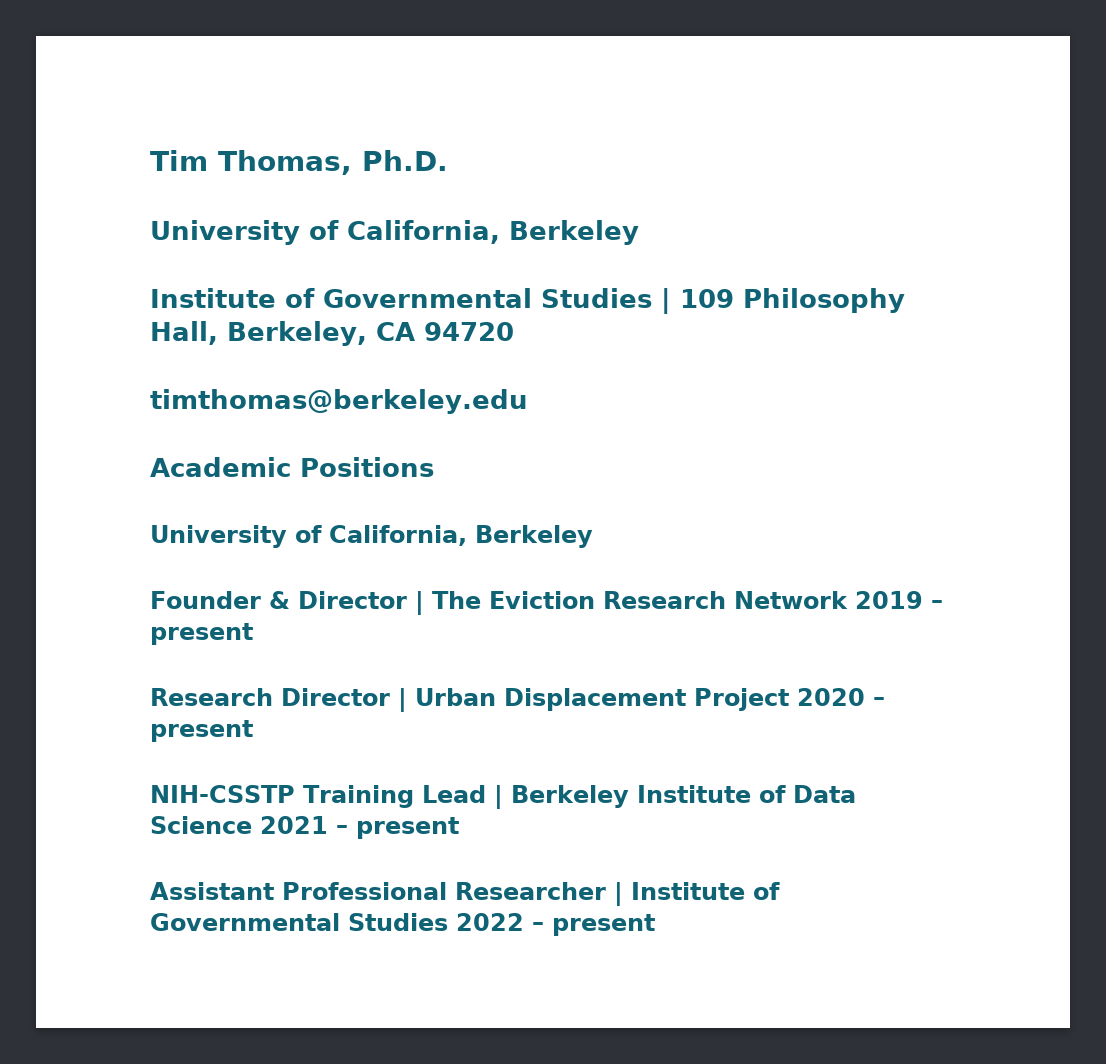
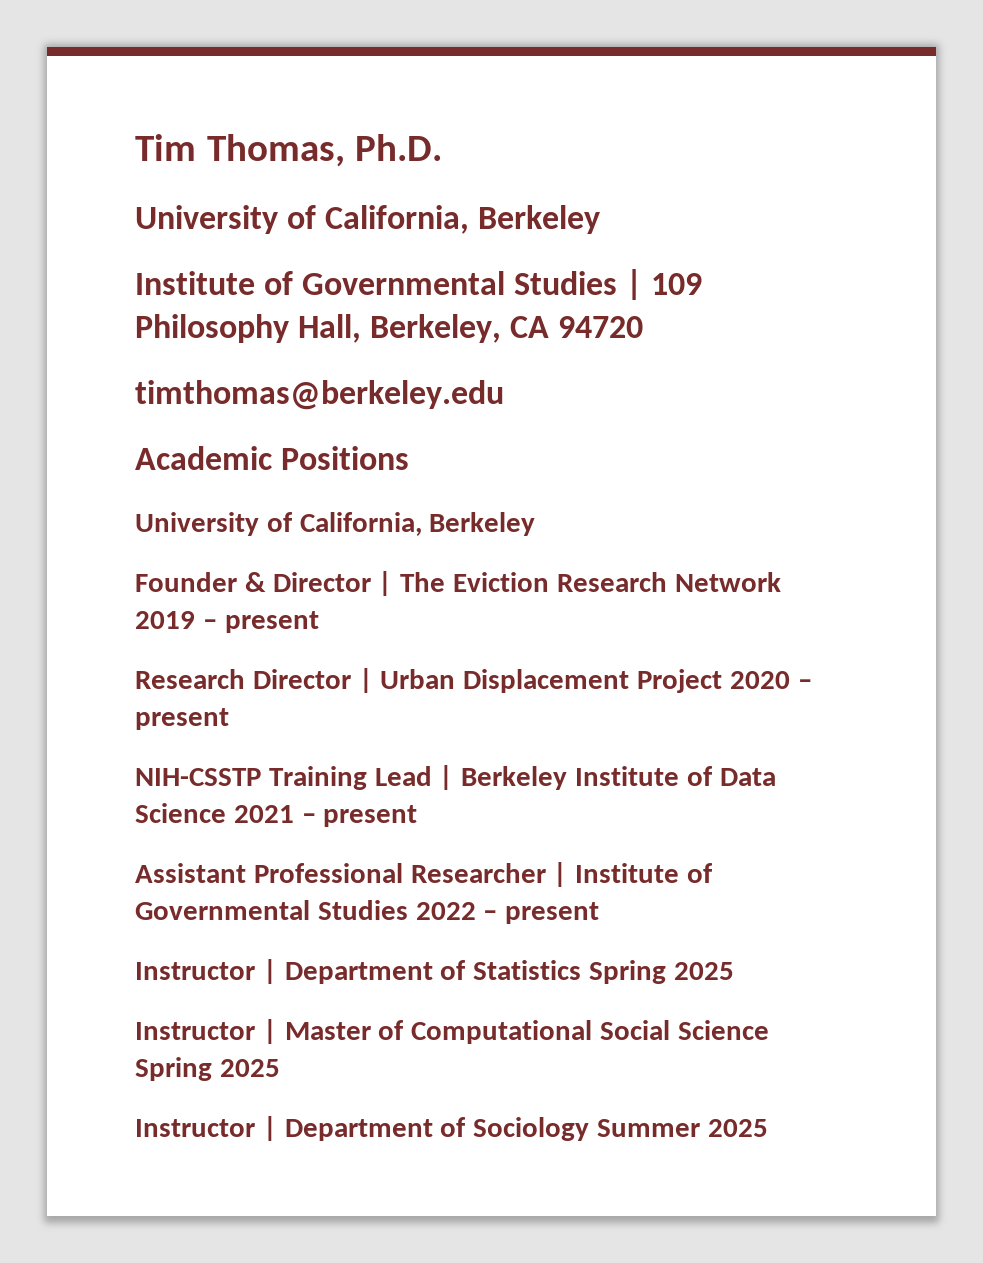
+ Instructor | Department of Statistics Spring 2025
+ Instructor | Master of Computational Social Science Spring 2025
+ Instructor | Department of Sociology Summer 2025

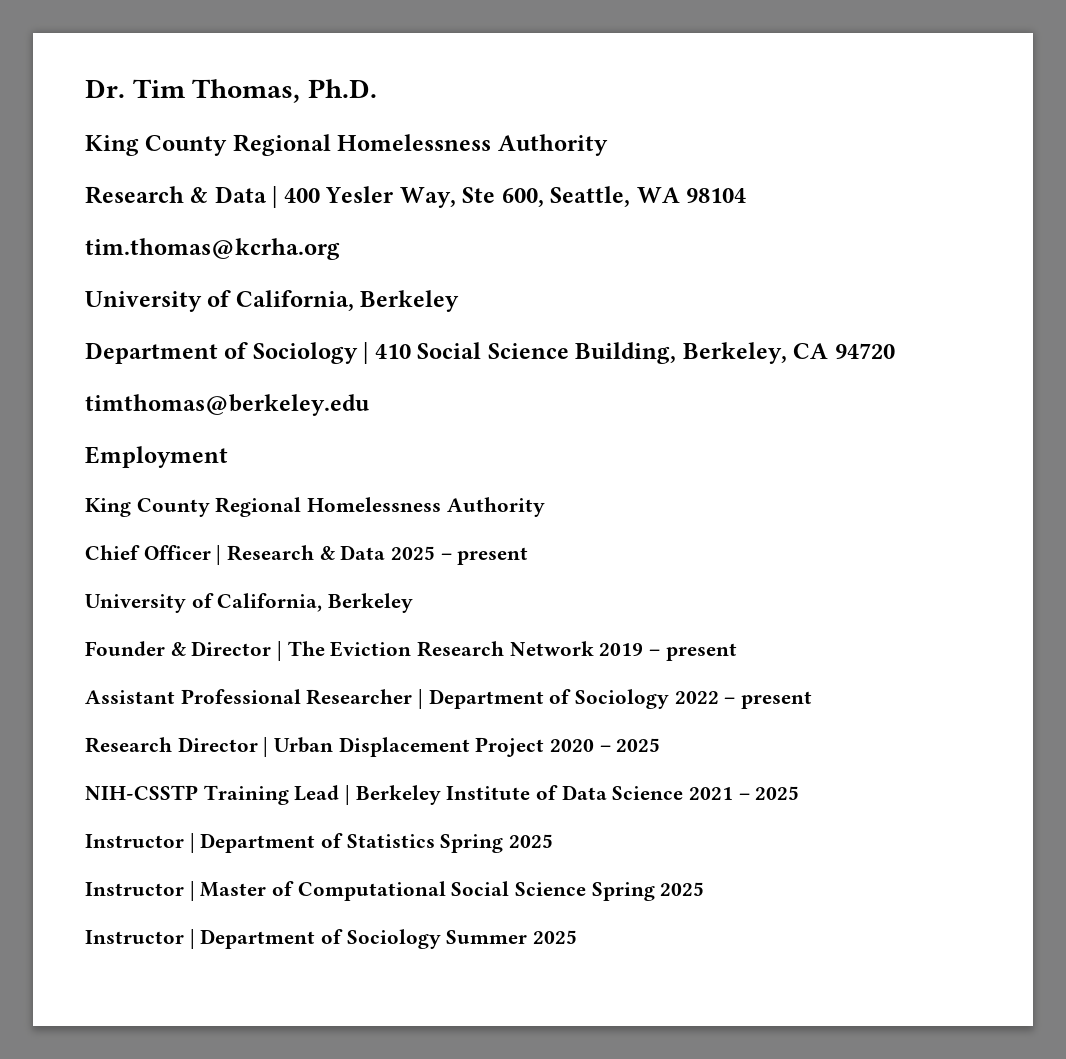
- Tim Thomas, Ph.D.
+ Dr. Tim Thomas, Ph.D.
+ King County Regional Homelessness Authority
+ Research & Data | 400 Yesler Way, Ste 600, Seattle, WA 98104
+ tim.thomas@kcrha.org
  University of California, Berkeley
- Institute of Governmental Studies | 109 Philosophy Hall, Berkeley, CA 94720
+ Department of Sociology | 410 Social Science Building, Berkeley, CA 94720
  timthomas@berkeley.edu
- Academic Positions
+ Employment
+ King County Regional Homelessness Authority
+ Chief Officer | Research & Data 2025 – present
+ Assistant Professional Researcher | Department of Sociology 2022 – present
- Research Director | Urban Displacement Project 2020 – present
+ Research Director | Urban Displacement Project 2020 – 2025
- NIH-CSSTP Training Lead | Berkeley Institute of Data Science 2021 – present
- Assistant Professional Researcher | Institute of Governmental Studies 2022 – present
+ NIH-CSSTP Training Lead | Berkeley Institute of Data Science 2021 – 2025

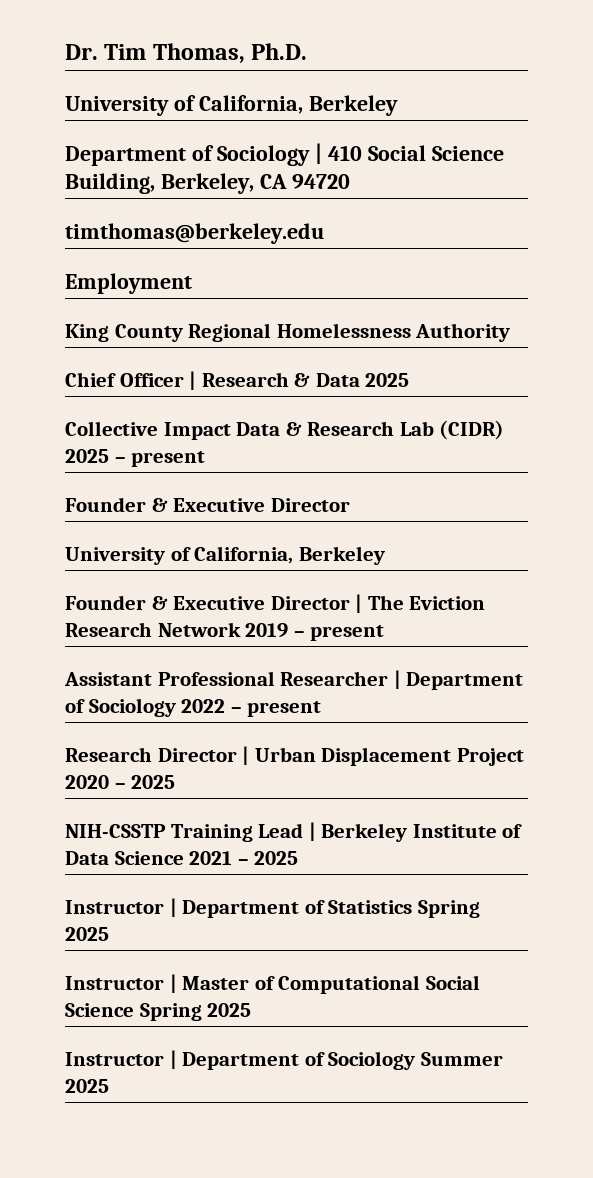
  Dr. Tim Thomas, Ph.D.
- King County Regional Homelessness Authority
- Research & Data | 400 Yesler Way, Ste 600, Seattle, WA 98104
- tim.thomas@kcrha.org
- Chief Officer | Research & Data 2025 – present
+ Chief Officer | Research & Data 2025
+ Collective Impact Data & Research Lab (CIDR) 2025 – present
+ Founder & Executive Director
- Founder & Director | The Eviction Research Network 2019 – present
+ Founder & Executive Director | The Eviction Research Network 2019 – present

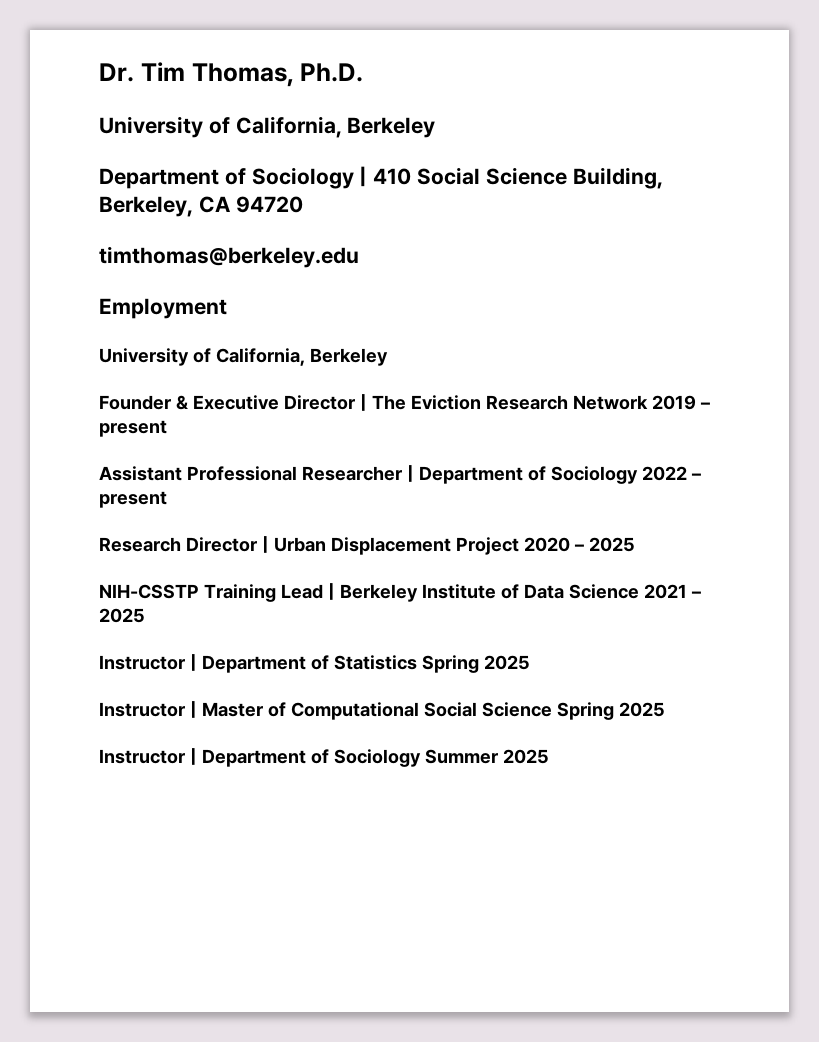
- King County Regional Homelessness Authority
- Chief Officer | Research & Data 2025
- Collective Impact Data & Research Lab (CIDR) 2025 – present
- Founder & Executive Director

